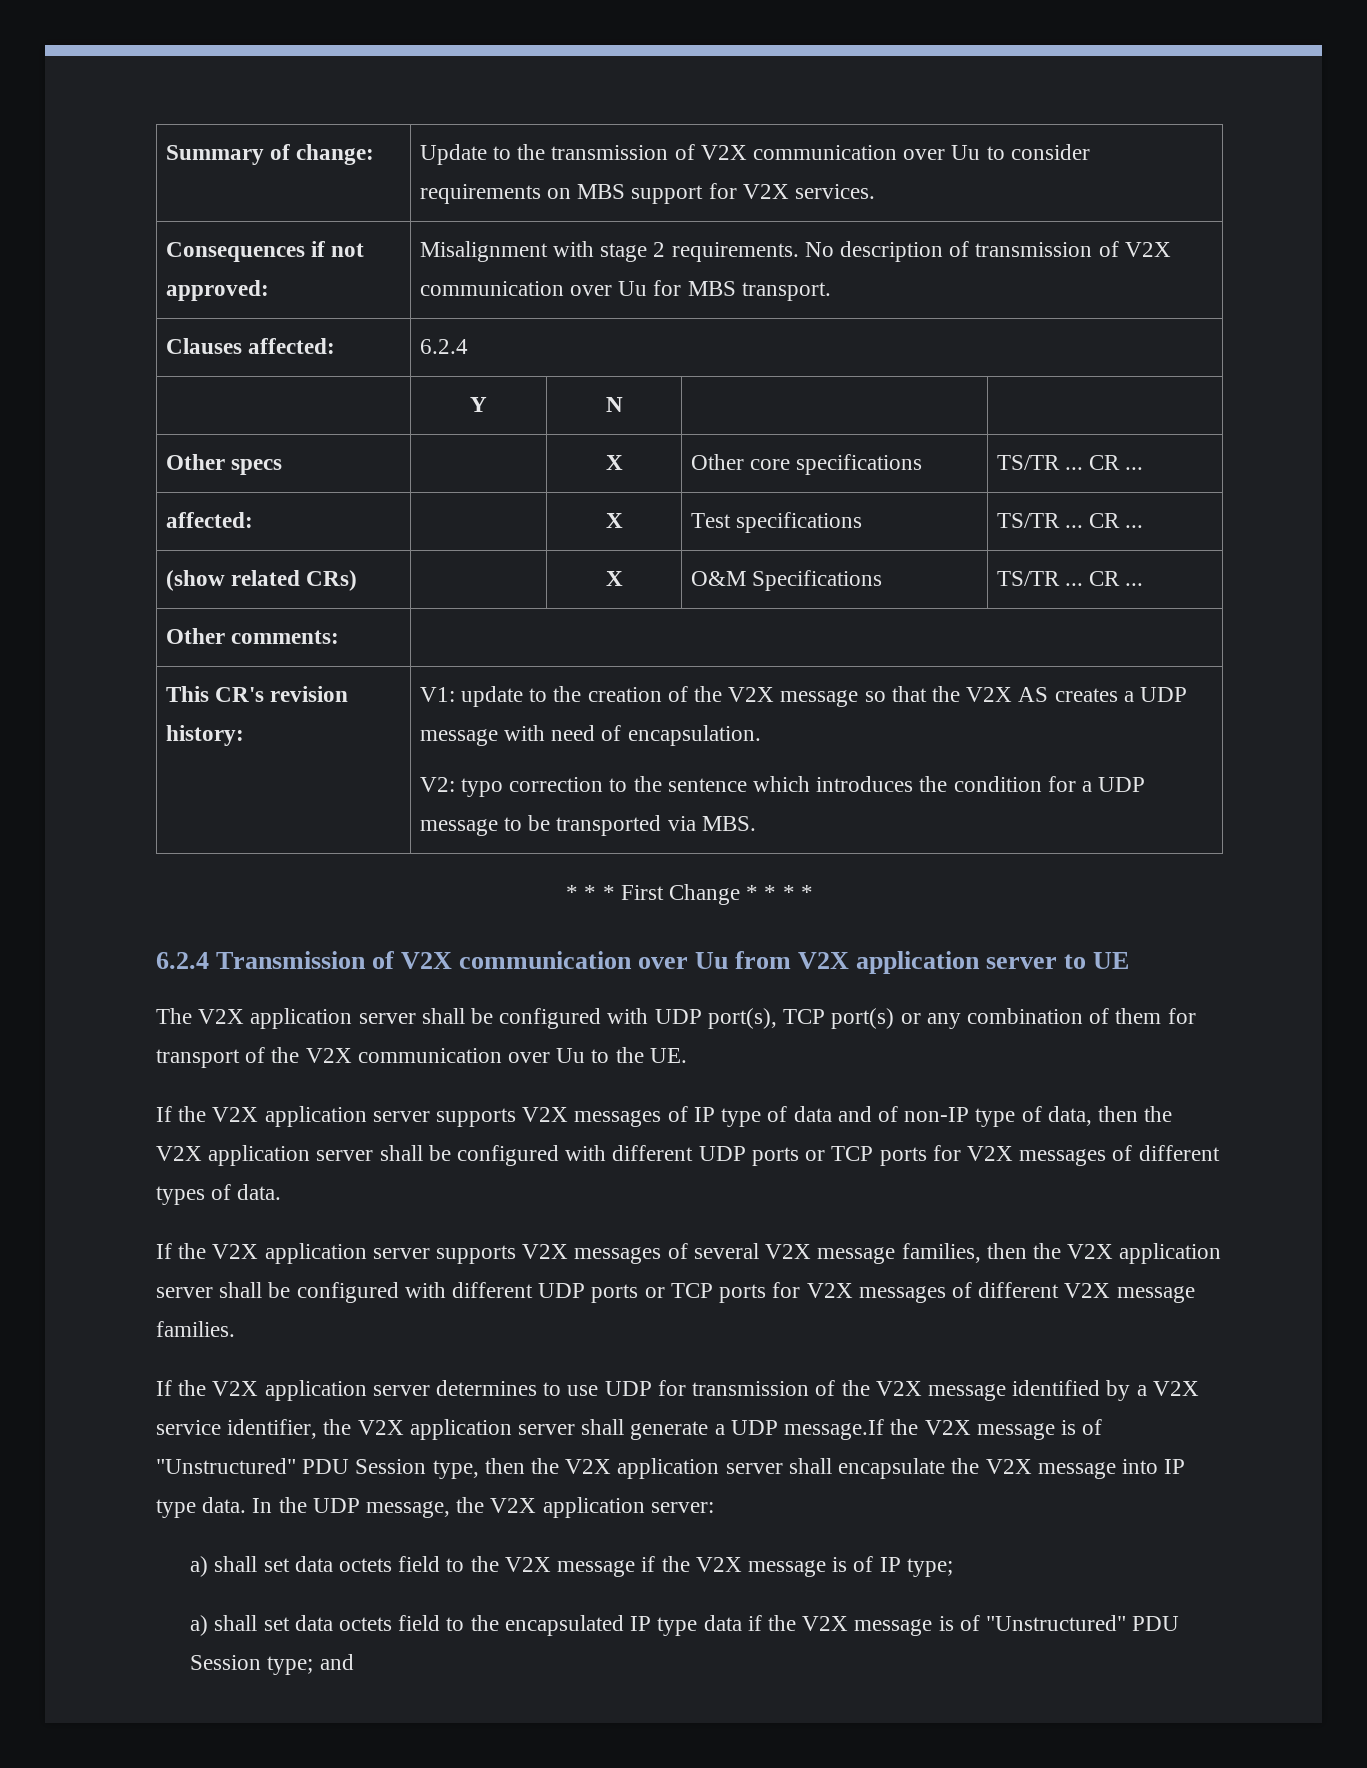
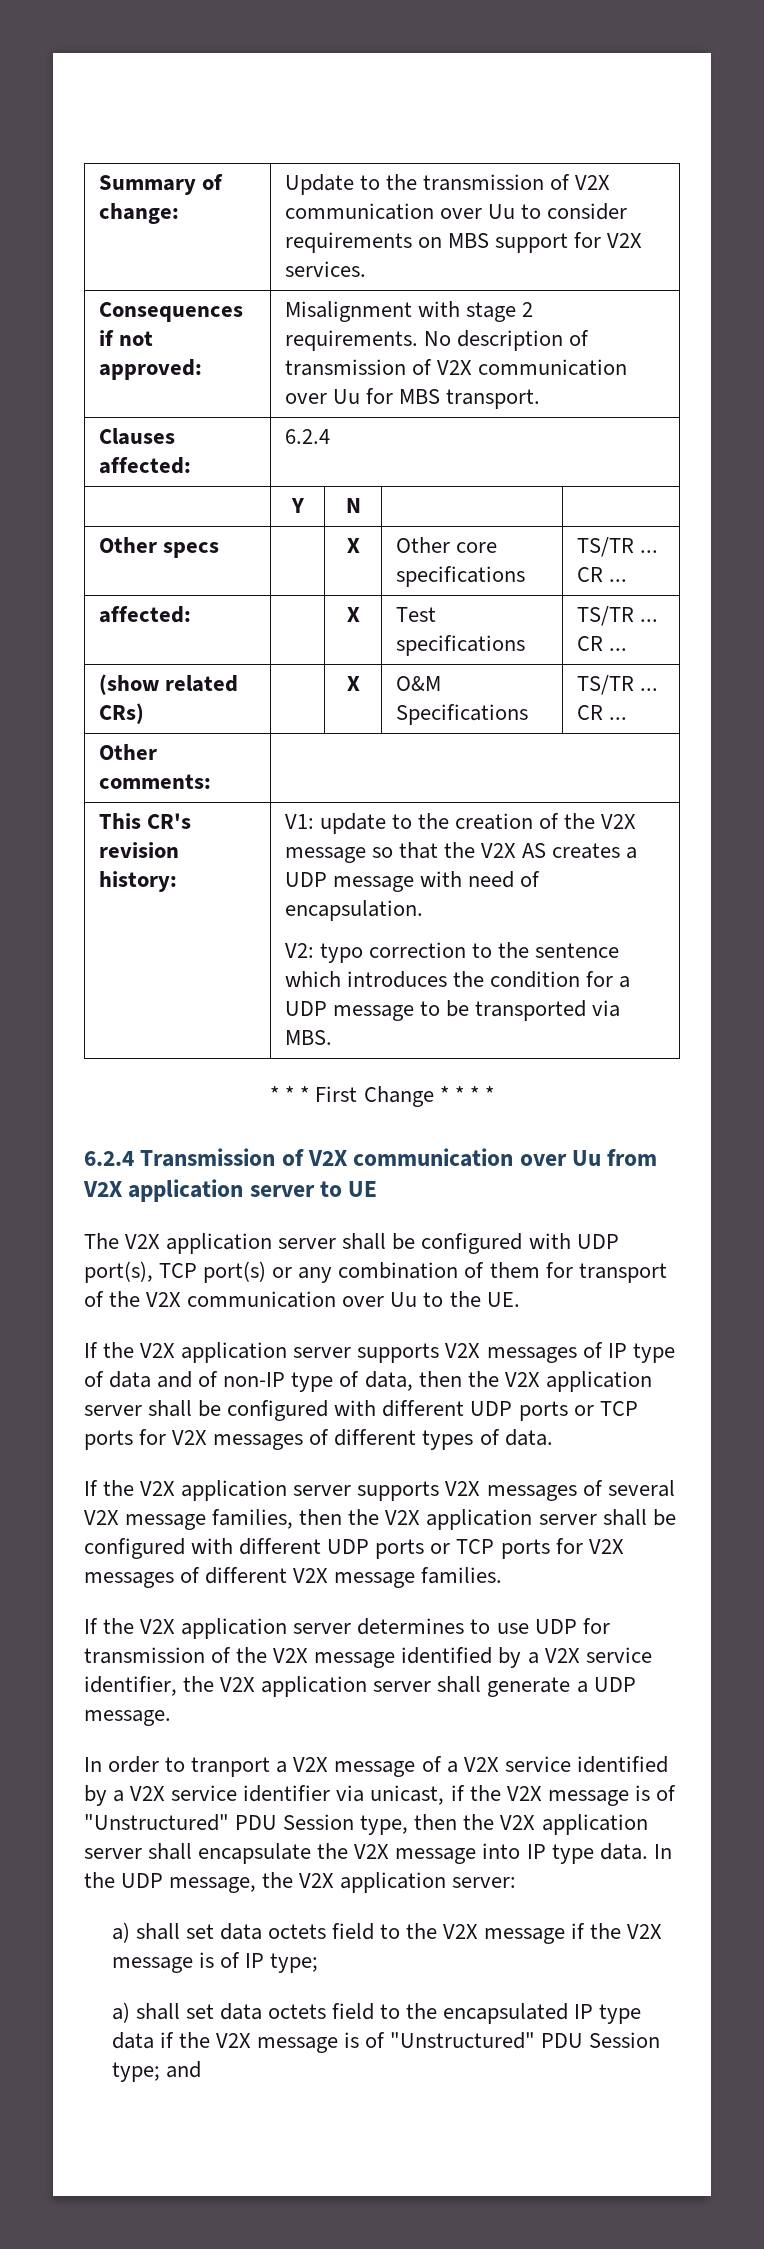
- If the V2X application server determines to use UDP for transmission of the V2X message identified by a V2X service identifier, the V2X application server shall generate a UDP message.If the V2X message is of "Unstructured" PDU Session type, then the V2X application server shall encapsulate the V2X message into IP type data.
+ If the V2X application server determines to use UDP for transmission of the V2X message identified by a V2X service identifier, the V2X application server shall generate a UDP message.
+ In order to tranport a V2X message of a V2X service identified by a V2X service identifier via unicast, if the V2X message is of "Unstructured" PDU Session type, then the V2X application server shall encapsulate the V2X message into IP type data.

